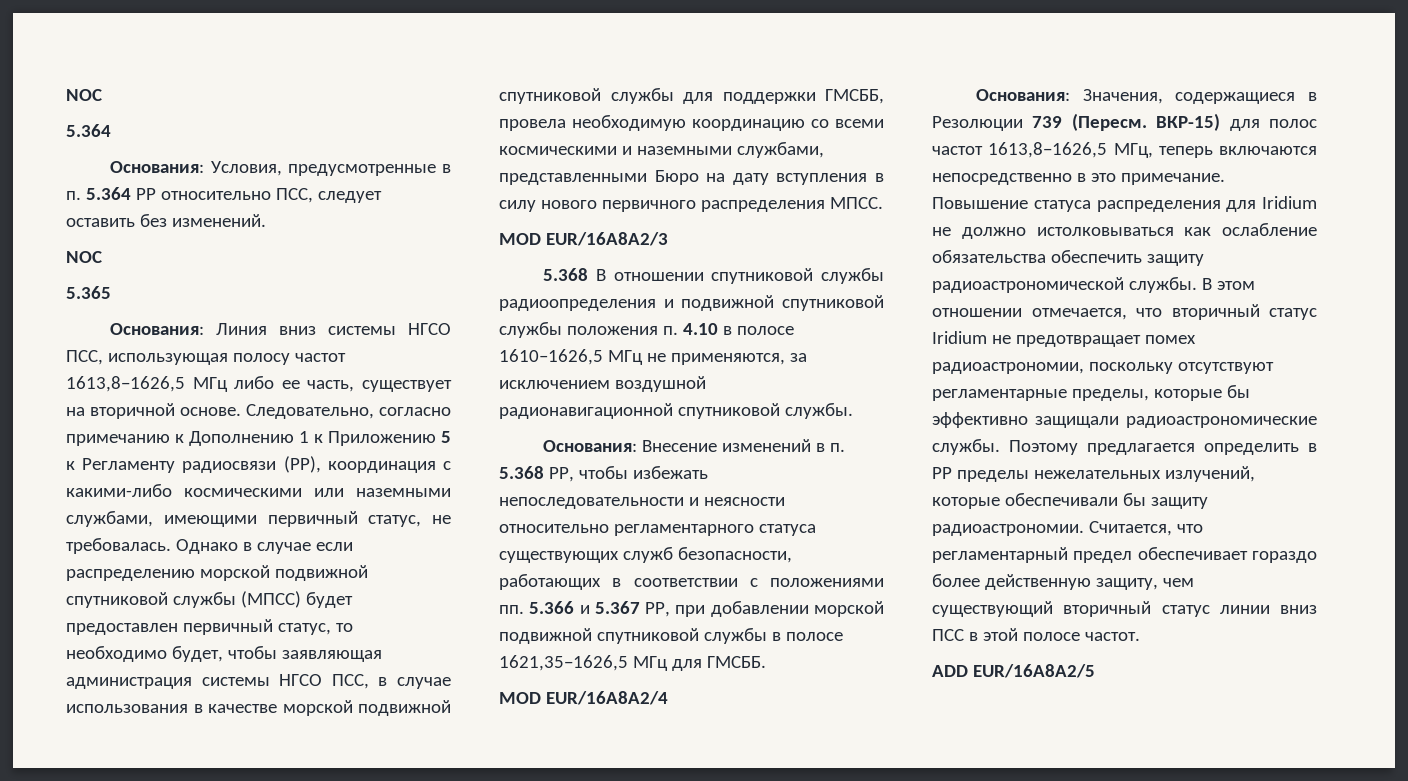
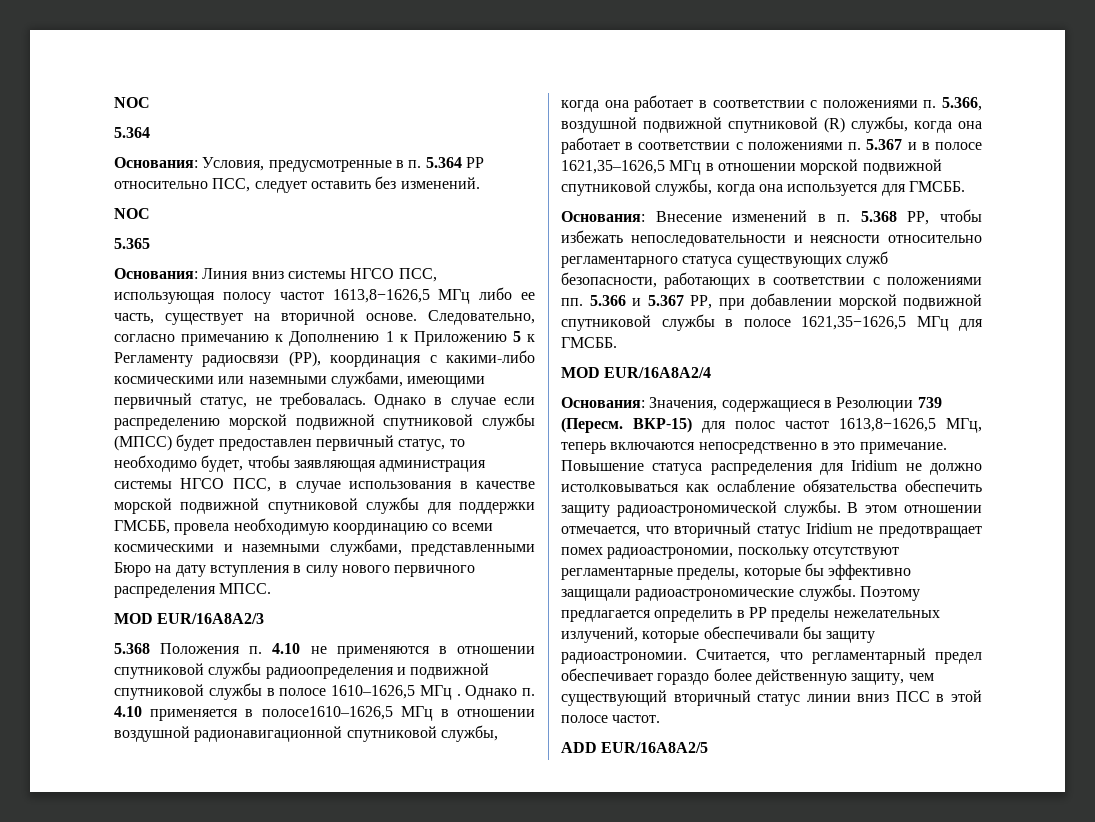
- 5.368 В отношении спутниковой службы радиоопределения и подвижной спутниковой службы положения п. 4.10 в полосе 1610–1626,5 МГц не применяются, за исключением воздушной радионавигационной спутниковой службы.
+ 5.368 Положения п. 4.10 не применяются в отношении спутниковой службы радиоопределения и подвижной спутниковой службы в полосе 1610–1626,5 МГц . Однако п. 4.10 применяется в полосе1610–1626,5 МГц в отношении воздушной радионавигационной спутниковой службы, когда она работает в соответствии с положениями п. 5.366, воздушной подвижной спутниковой (R) службы, когда она работает в соответствии с положениями п. 5.367 и в полосе 1621,35–1626,5 МГц в отношении морской подвижной спутниковой службы, когда она используется для ГМСББ.

